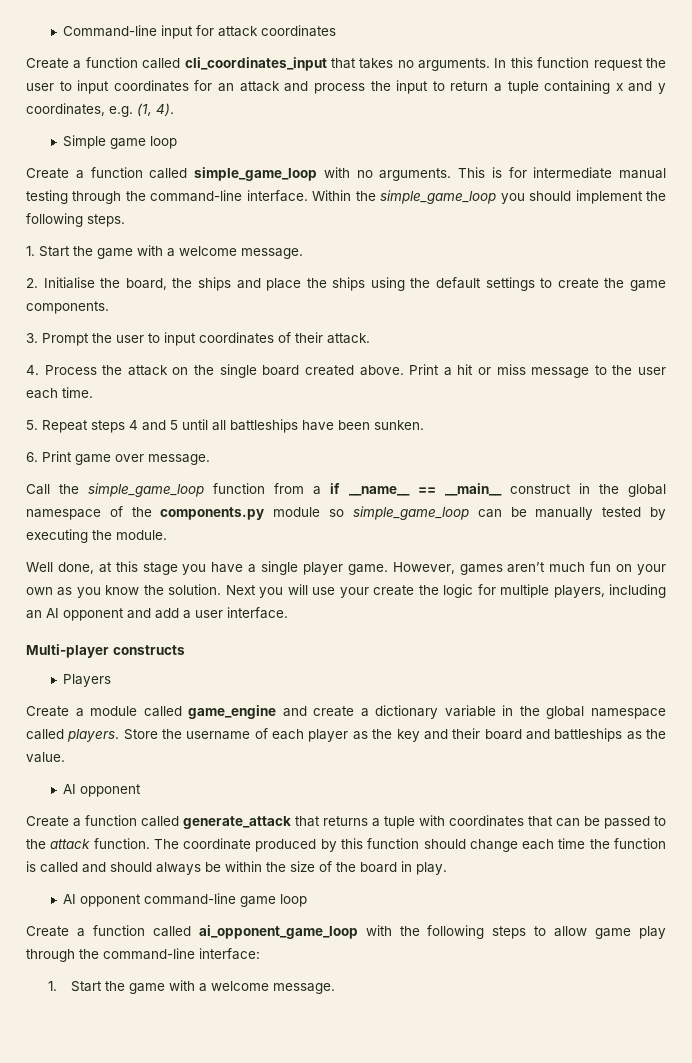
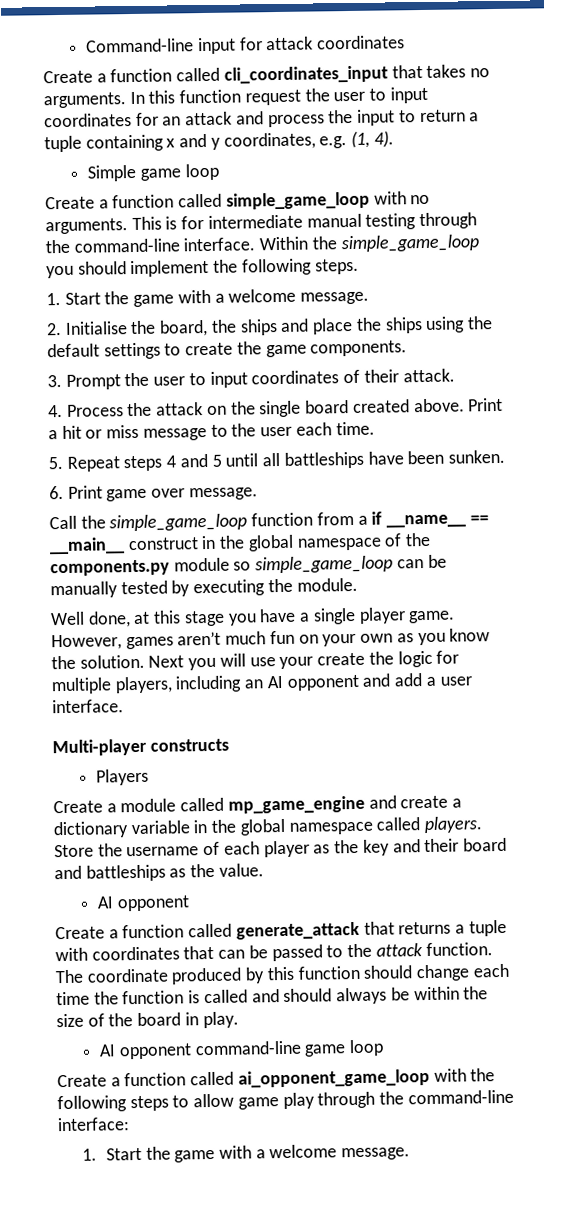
- Create a module called game_engine and create a dictionary variable in the global namespace called players.
+ Create a module called mp_game_engine and create a dictionary variable in the global namespace called players.

